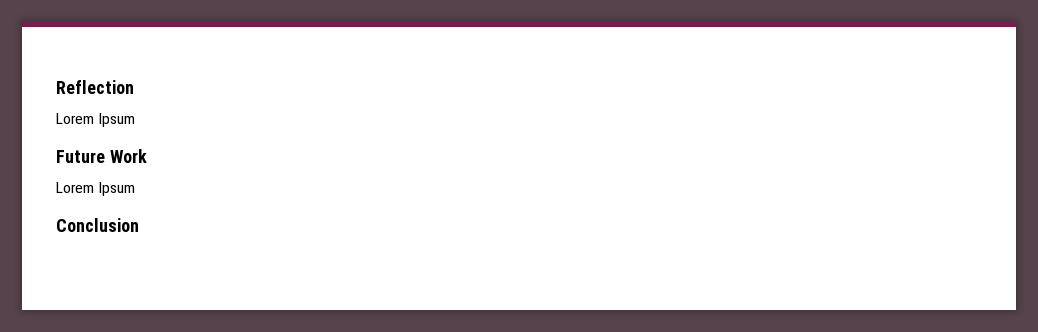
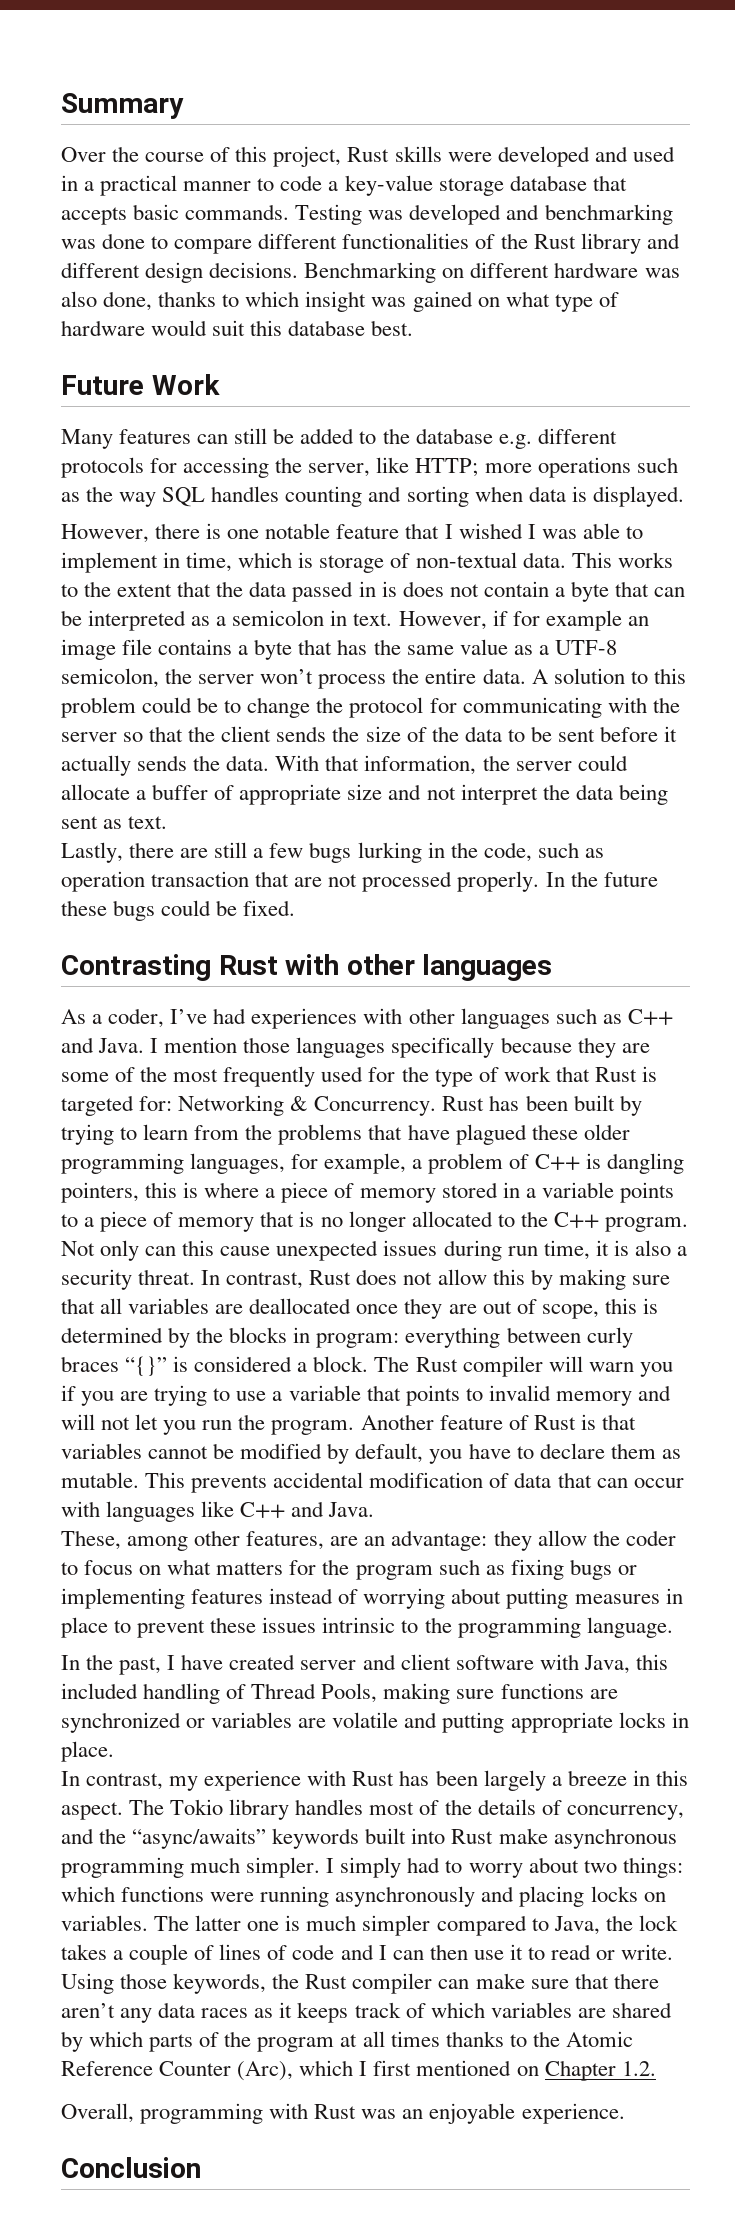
- Reflection
- Lorem Ipsum
+ Summary
+ Over the course of this project, Rust skills were developed and used in a practical manner to code a key-value storage database that accepts basic commands. Testing was developed and benchmarking was done to compare different functionalities of the Rust library and different design decisions. Benchmarking on different hardware was also done, thanks to which insight was gained on what type of hardware would suit this database best.
  Future Work
- Lorem Ipsum
+ Many features can still be added to the database e.g. different protocols for accessing the server, like HTTP; more operations such as the way SQL handles counting and sorting when data is displayed.
+ However, there is one notable feature that I wished I was able to implement in time, which is storage of non-textual data. This works to the extent that the data passed in is does not contain a byte that can be interpreted as a semicolon in text. However, if for example an image file contains a byte that has the same value as a UTF-8 semicolon, the server won’t process the entire data. A solution to this problem could be to change the protocol for communicating with the server so that the client sends the size of the data to be sent before it actually sends the data. With that information, the server could allocate a buffer of appropriate size and not interpret the data being sent as text.
+ Lastly, there are still a few bugs lurking in the code, such as operation transaction that are not processed properly. In the future these bugs could be fixed.
+ Contrasting Rust with other languages
+ As a coder, I’ve had experiences with other languages such as C++ and Java. I mention those languages specifically because they are some of the most frequently used for the type of work that Rust is targeted for: Networking & Concurrency. Rust has been built by trying to learn from the problems that have plagued these older programming languages, for example, a problem of C++ is dangling pointers, this is where a piece of memory stored in a variable points to a piece of memory that is no longer allocated to the C++ program. Not only can this cause unexpected issues during run time, it is also a security threat. In contrast, Rust does not allow this by making sure that all variables are deallocated once they are out of scope, this is determined by the blocks in program: everything between curly braces “{}” is considered a block. The Rust compiler will warn you if you are trying to use a variable that points to invalid memory and will not let you run the program. Another feature of Rust is that variables cannot be modified by default, you have to declare them as mutable. This prevents accidental modification of data that can occur with languages like C++ and Java.
+ These, among other features, are an advantage: they allow the coder to focus on what matters for the program such as fixing bugs or implementing features instead of worrying about putting measures in place to prevent these issues intrinsic to the programming language.
+ In the past, I have created server and client software with Java, this included handling of Thread Pools, making sure functions are synchronized or variables are volatile and putting appropriate locks in place.
+ In contrast, my experience with Rust has been largely a breeze in this aspect. The Tokio library handles most of the details of concurrency, and the “async/awaits” keywords built into Rust make asynchronous programming much simpler. I simply had to worry about two things: which functions were running asynchronously and placing locks on variables. The latter one is much simpler compared to Java, the lock takes a couple of lines of code and I can then use it to read or write. Using those keywords, the Rust compiler can make sure that there aren’t any data races as it keeps track of which variables are shared by which parts of the program at all times thanks to the Atomic Reference Counter (Arc), which I first mentioned on Chapter 1.2.
+ Overall, programming with Rust was an enjoyable experience.

